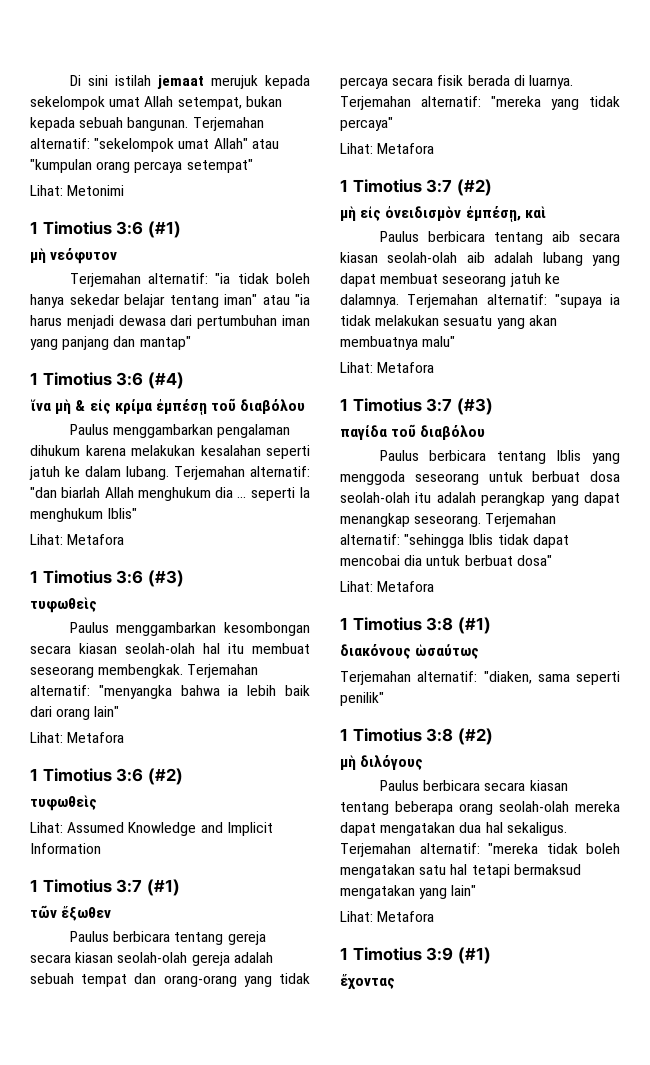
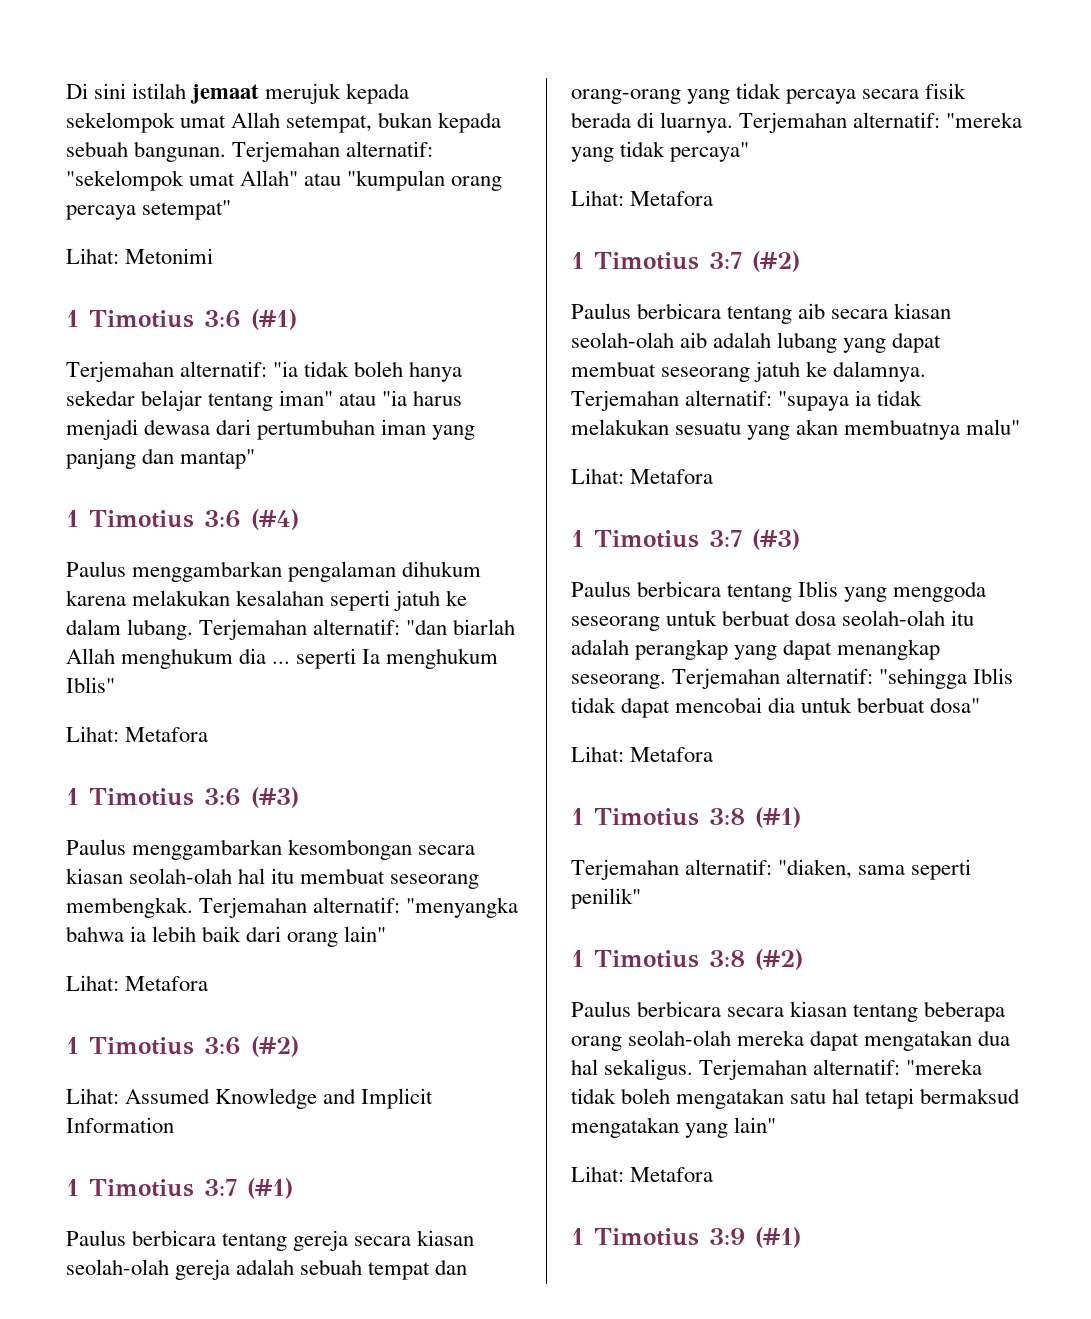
- μὴ νεόφυτον
- ἵνα μὴ & εἰς κρίμα ἐμπέσῃ τοῦ διαβόλου
  1 Timotius 3:6 (#3)
- τυφωθεὶς
  1 Timotius 3:6 (#2)
- τυφωθεὶς
- τῶν ἔξωθεν
- μὴ εἰς ὀνειδισμὸν ἐμπέσῃ, καὶ
- παγίδα τοῦ διαβόλου
- διακόνους ὡσαύτως
- μὴ διλόγους
- ἔχοντας

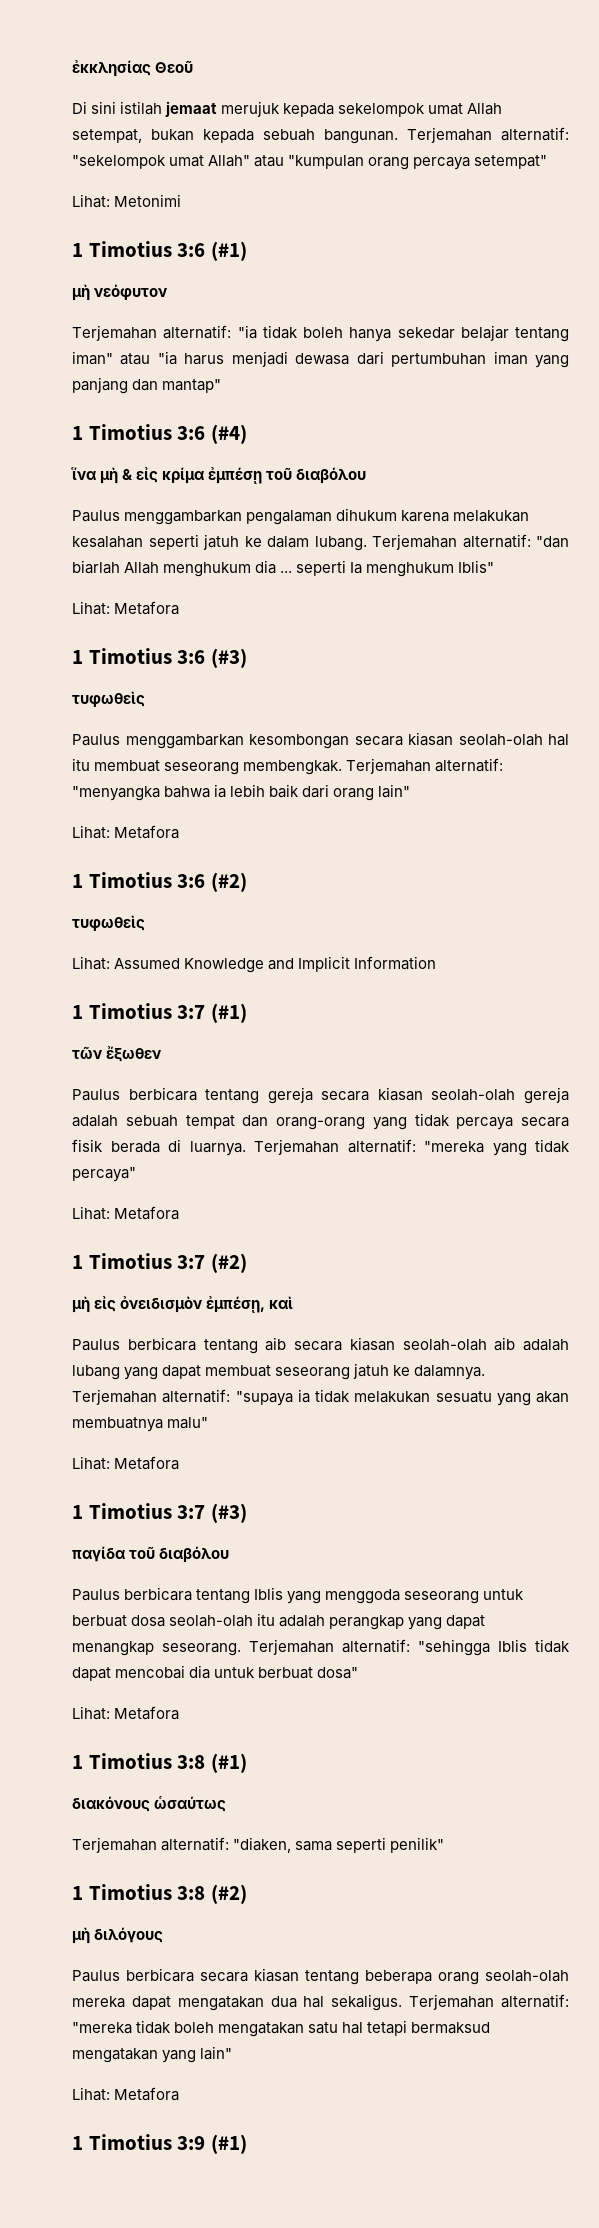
+ ἐκκλησίας Θεοῦ
+ μὴ νεόφυτον
+ ἵνα μὴ & εἰς κρίμα ἐμπέσῃ τοῦ διαβόλου
  1 Timotius 3:6 (#3)
+ τυφωθεὶς
  1 Timotius 3:6 (#2)
+ τυφωθεὶς
+ τῶν ἔξωθεν
+ μὴ εἰς ὀνειδισμὸν ἐμπέσῃ, καὶ
+ παγίδα τοῦ διαβόλου
+ διακόνους ὡσαύτως
+ μὴ διλόγους

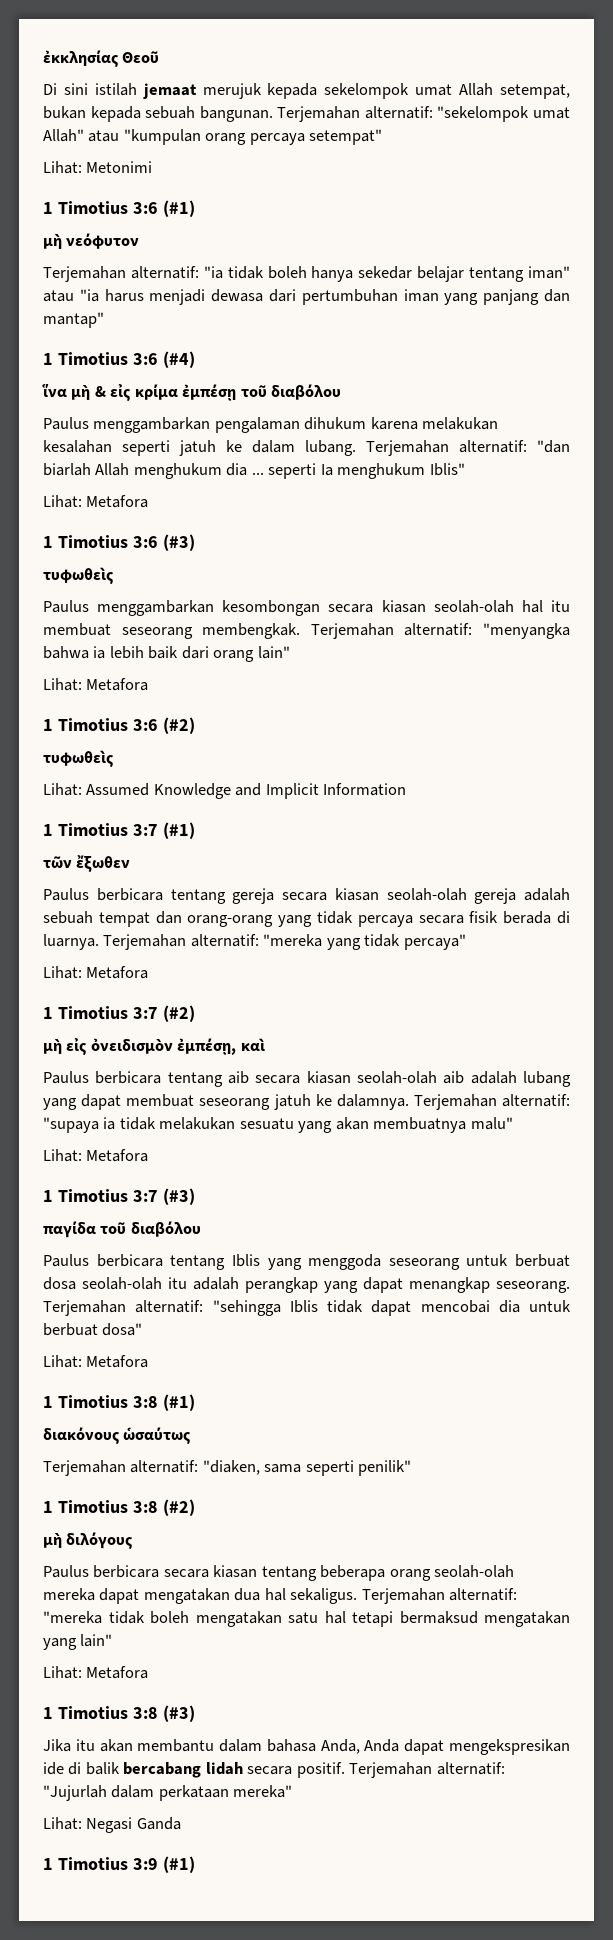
+ 1 Timotius 3:8 (#3)
+ Jika itu akan membantu dalam bahasa Anda, Anda dapat mengekspresikan ide di balik bercabang lidah secara positif. Terjemahan alternatif: "Jujurlah dalam perkataan mereka"
+ Lihat: Negasi Ganda

